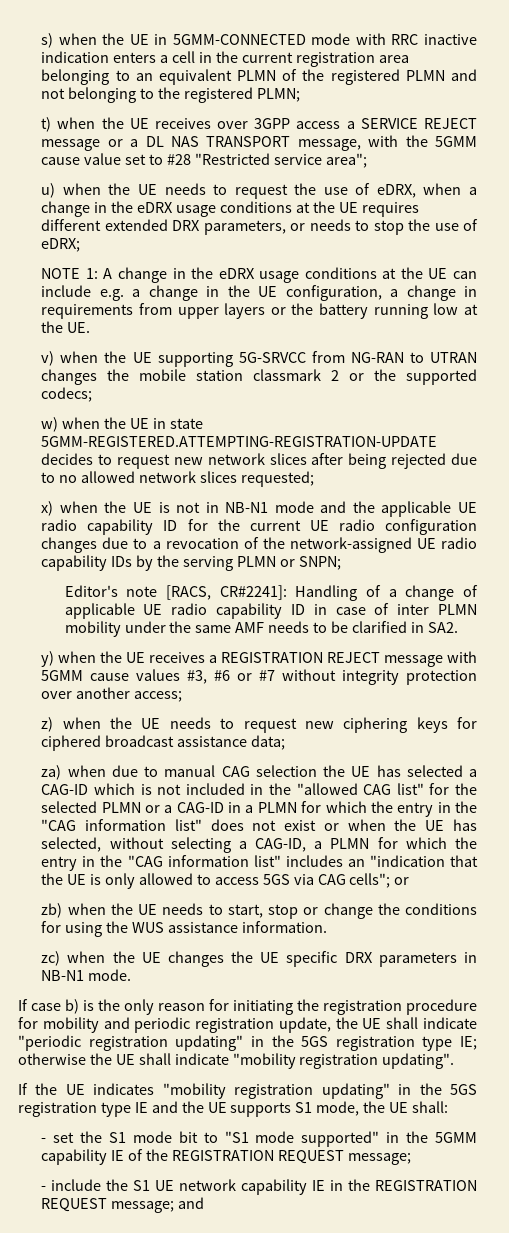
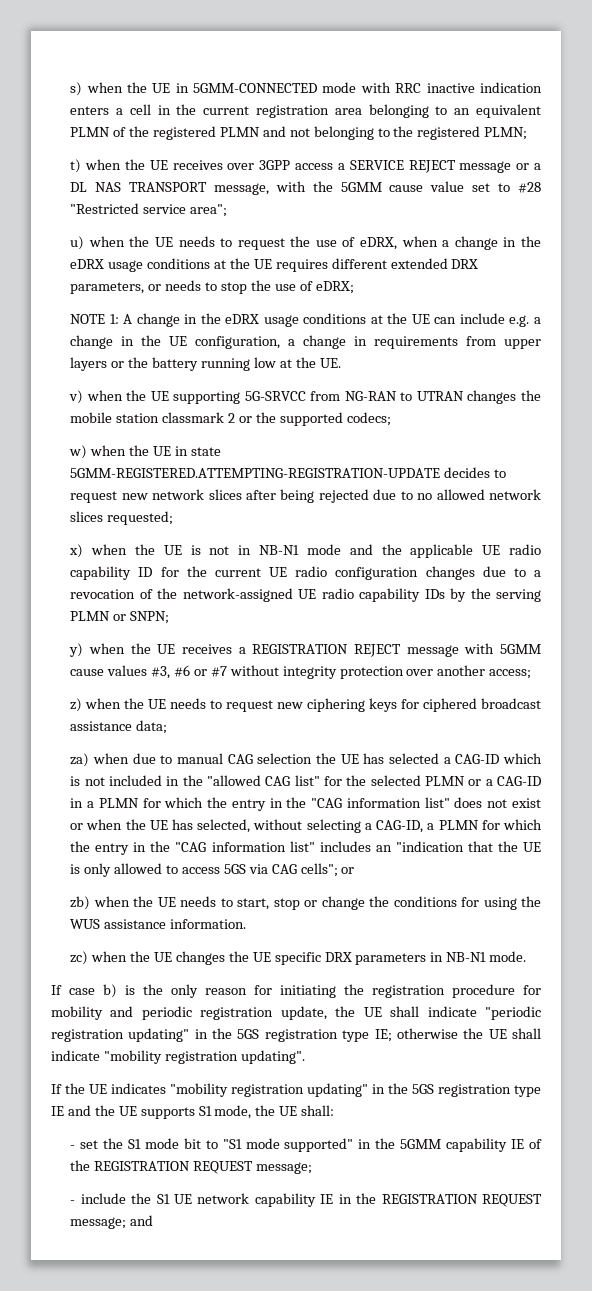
- Editor's note [RACS, CR#2241]: Handling of a change of applicable UE radio capability ID in case of inter PLMN mobility under the same AMF needs to be clarified in SA2.

